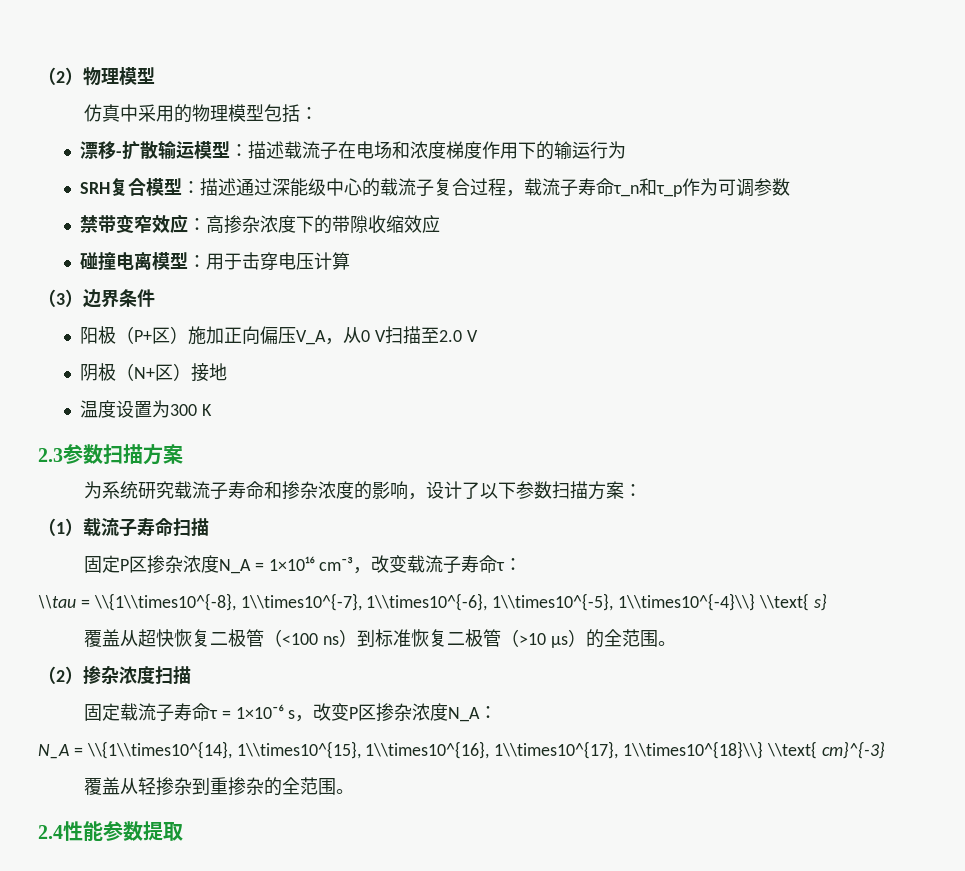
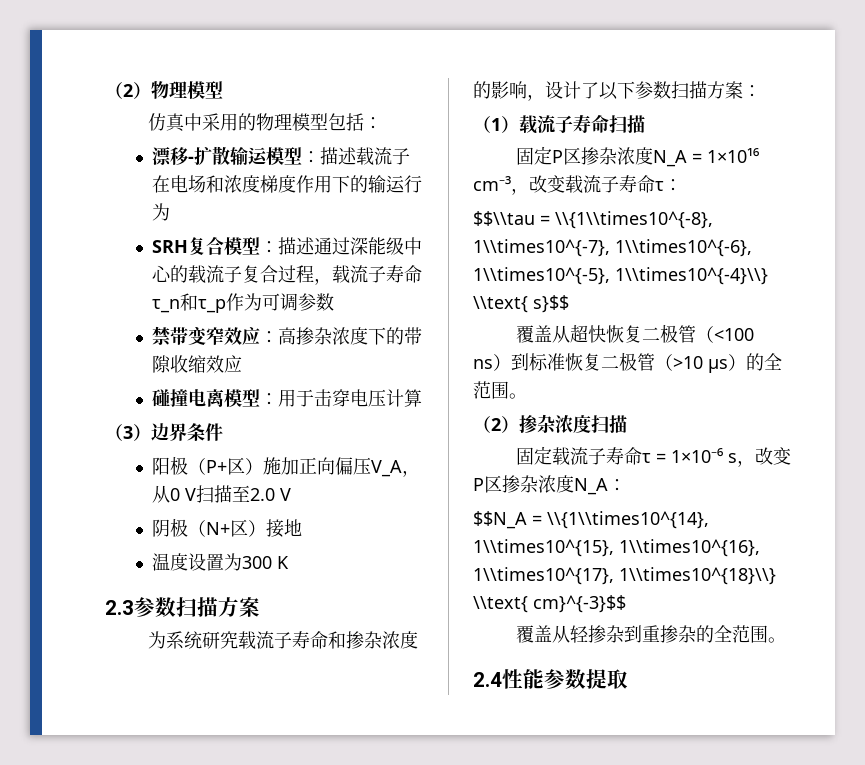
- \\tau = \\{1\\times10^{-8}, 1\\times10^{-7}, 1\\times10^{-6}, 1\\times10^{-5}, 1\\times10^{-4}\\} \\text{ s}
+ $$\\tau = \\{1\\times10^{-8}, 1\\times10^{-7}, 1\\times10^{-6}, 1\\times10^{-5}, 1\\times10^{-4}\\} \\text{ s}$$
- N_A = \\{1\\times10^{14}, 1\\times10^{15}, 1\\times10^{16}, 1\\times10^{17}, 1\\times10^{18}\\} \\text{ cm}^{-3}
+ $$N_A = \\{1\\times10^{14}, 1\\times10^{15}, 1\\times10^{16}, 1\\times10^{17}, 1\\times10^{18}\\} \\text{ cm}^{-3}$$

